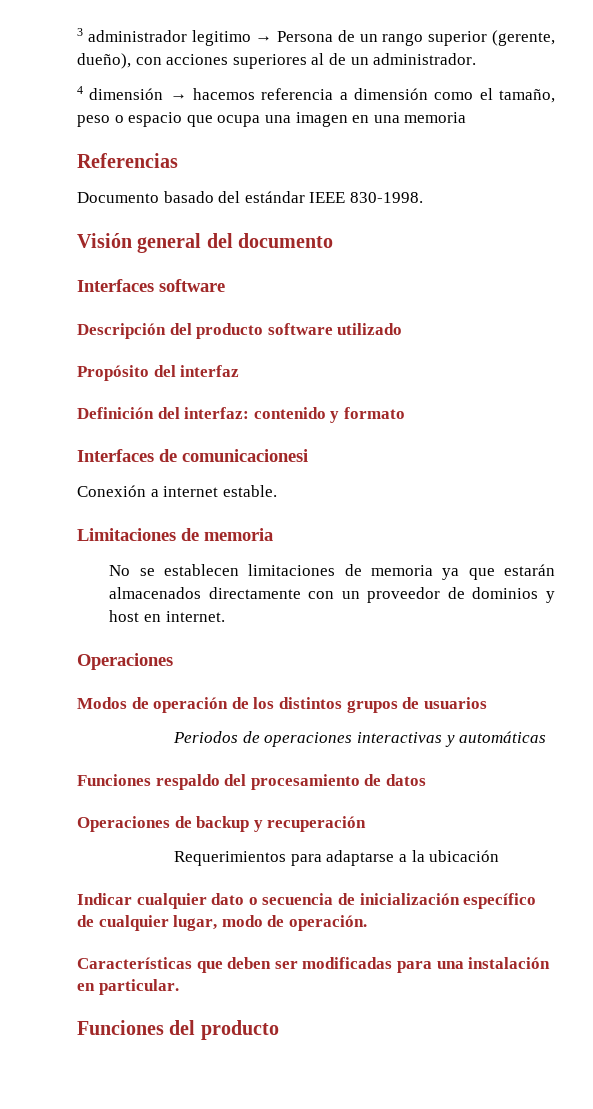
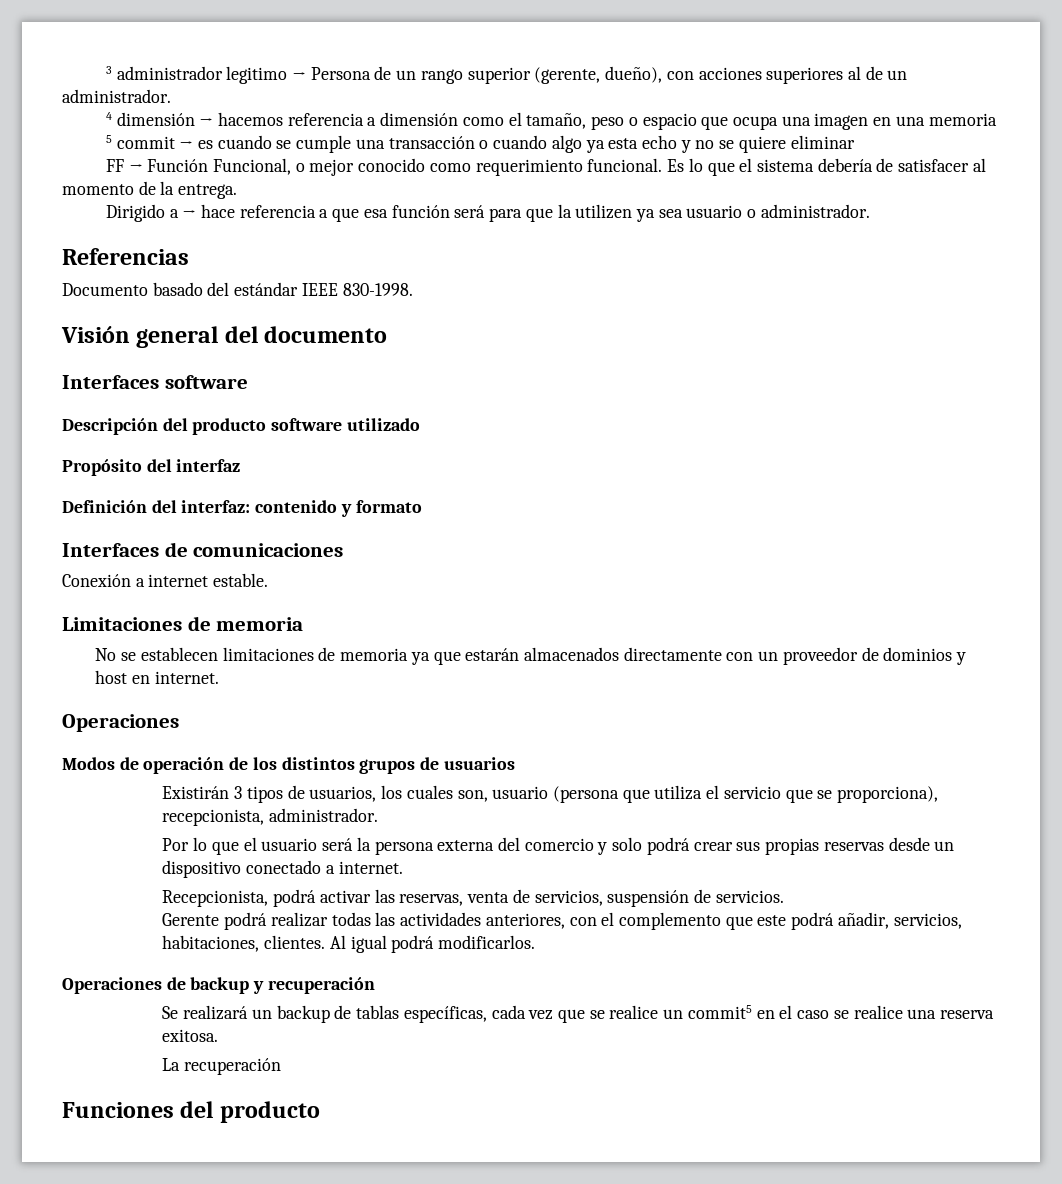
+ 5 commit → es cuando se cumple una transacción o cuando algo ya esta echo y no se quiere eliminar
+ FF → Función Funcional, o mejor conocido como requerimiento funcional. Es lo que el sistema debería de satisfacer al momento de la entrega.
+ Dirigido a → hace referencia a que esa función será para que la utilizen ya sea usuario o administrador.
- Interfaces de comunicacionesi
+ Interfaces de comunicaciones
- Periodos de operaciones interactivas y automáticas
- Funciones respaldo del procesamiento de datos
+ Existirán 3 tipos de usuarios, los cuales son, usuario (persona que utiliza el servicio que se proporciona), recepcionista, administrador.
+ Por lo que el usuario será la persona externa del comercio y solo podrá crear sus propias reservas desde un dispositivo conectado a internet.
+ Recepcionista, podrá activar las reservas, venta de servicios, suspensión de servicios.
+ Gerente podrá realizar todas las actividades anteriores, con el complemento que este podrá añadir, servicios, habitaciones, clientes. Al igual podrá modificarlos.
- Requerimientos para adaptarse a la ubicación
- Indicar cualquier dato o secuencia de inicialización específico de cualquier lugar, modo de operación.
- Características que deben ser modificadas para una instalación en particular.
+ Se realizará un backup de tablas específicas, cada vez que se realice un commit5 en el caso se realice una reserva exitosa.
+ La recuperación

